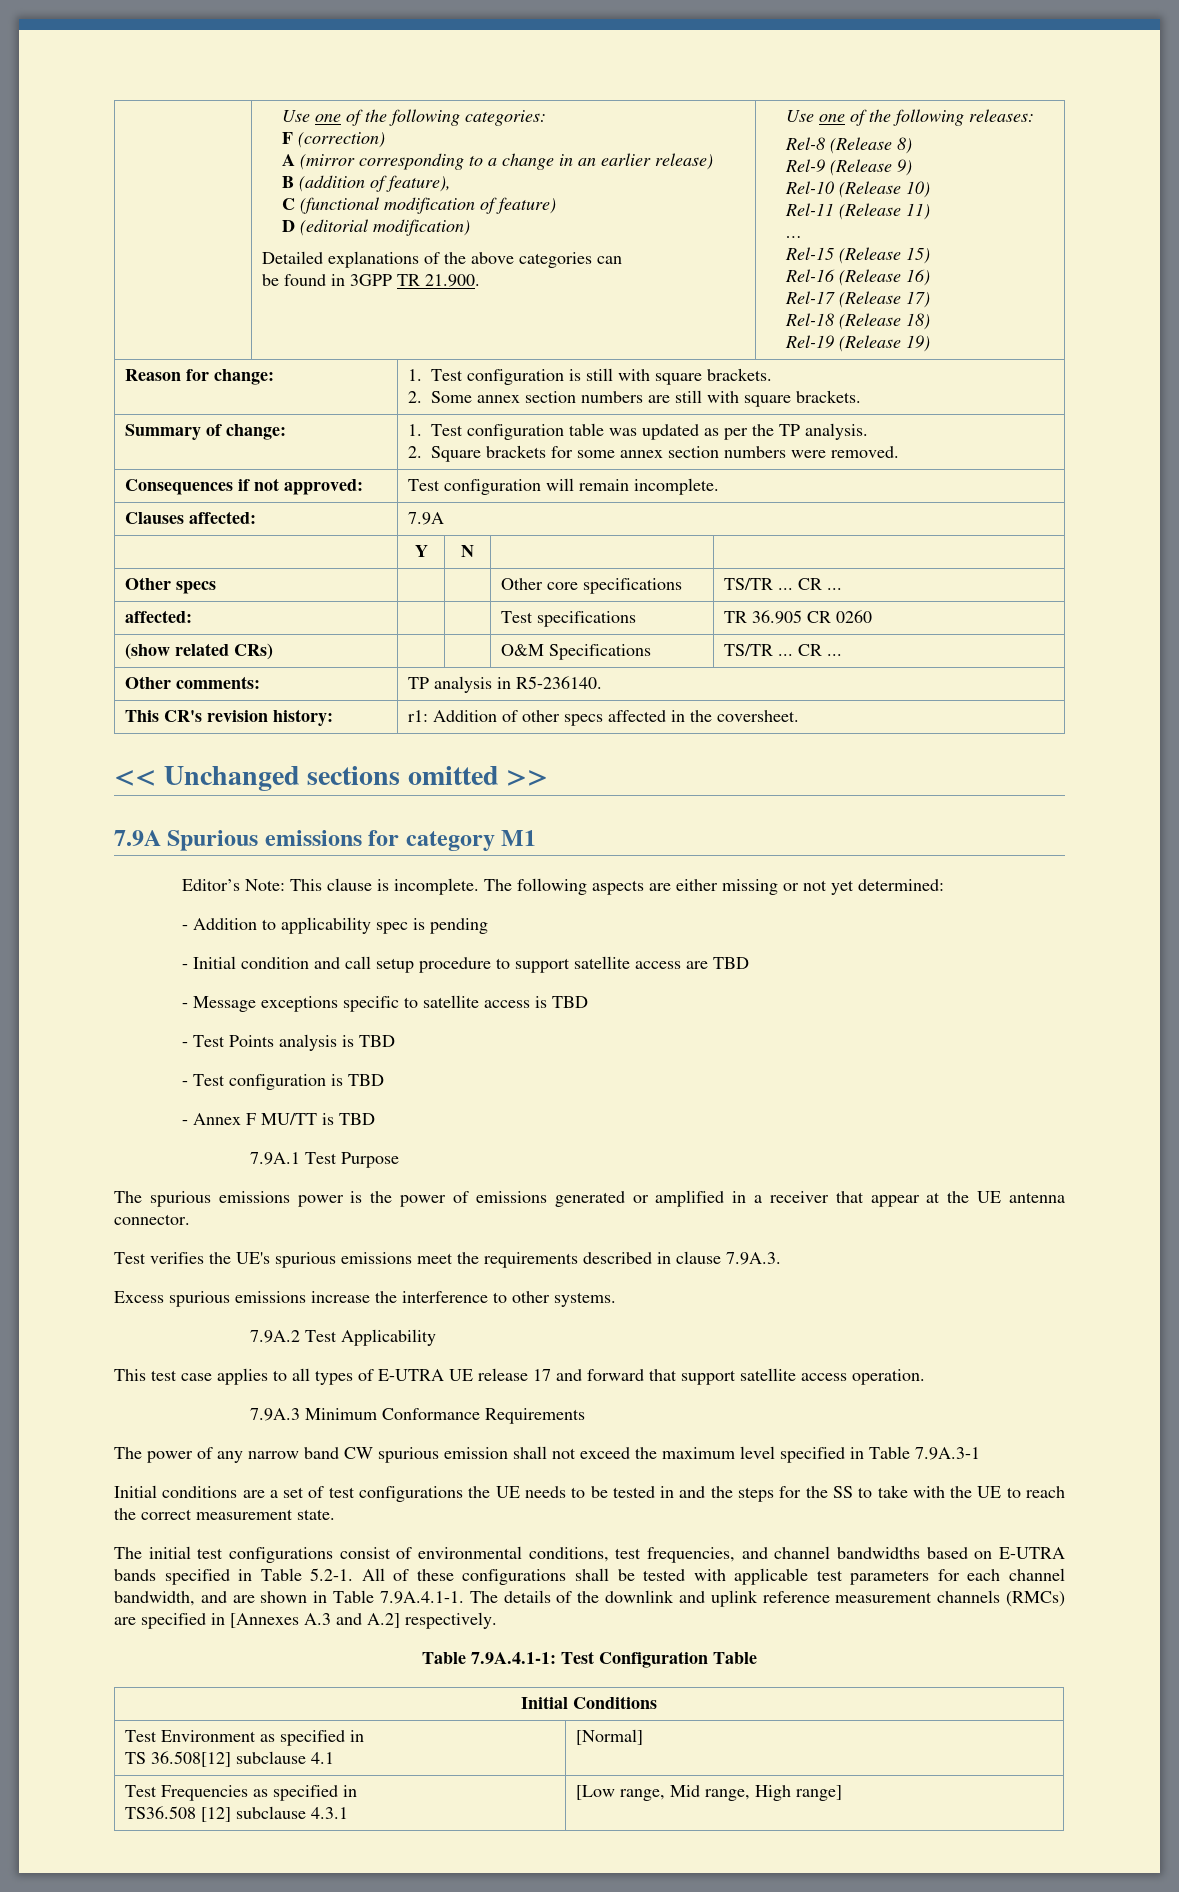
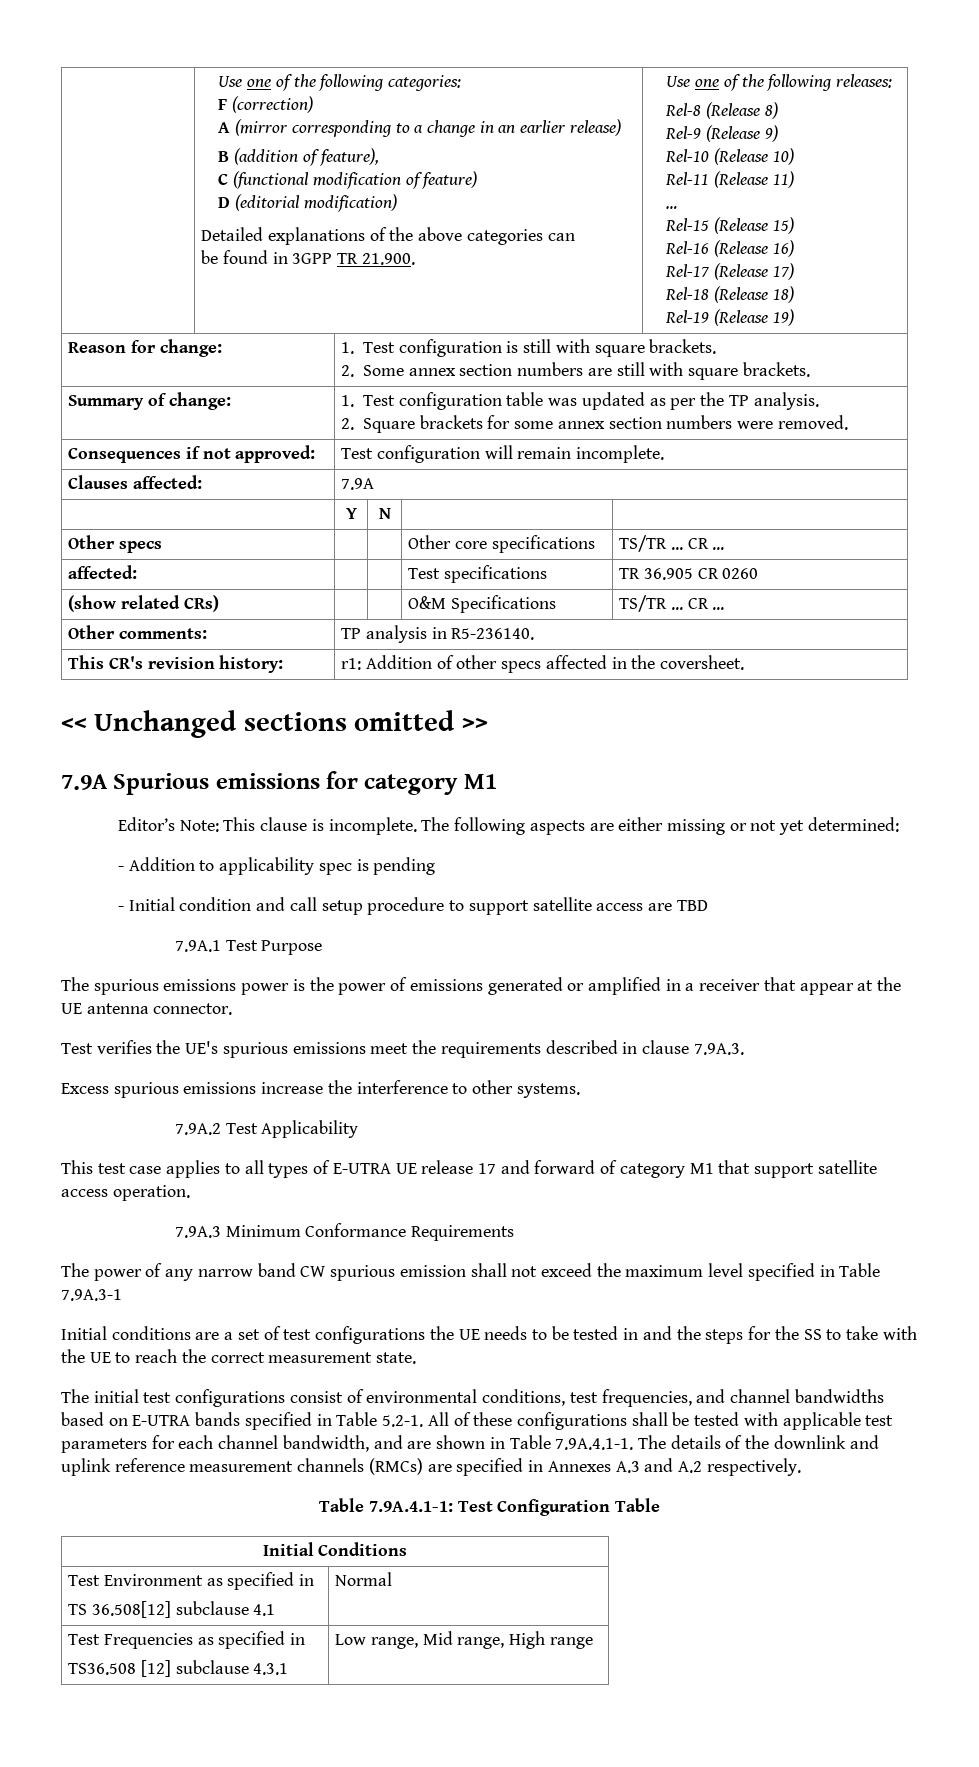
- - Message exceptions specific to satellite access is TBD
- - Test Points analysis is TBD
- - Test configuration is TBD
- - Annex F MU/TT is TBD
- This test case applies to all types of E-UTRA UE release 17 and forward that support satellite access operation.
+ This test case applies to all types of E-UTRA UE release 17 and forward of category M1 that support satellite access operation.
- The initial test configurations consist of environmental conditions, test frequencies, and channel bandwidths based on E-UTRA bands specified in Table 5.2-1. All of these configurations shall be tested with applicable test parameters for each channel bandwidth, and are shown in Table 7.9A.4.1-1. The details of the downlink and uplink reference measurement channels (RMCs) are specified in [Annexes A.3 and A.2] respectively.
+ The initial test configurations consist of environmental conditions, test frequencies, and channel bandwidths based on E-UTRA bands specified in Table 5.2-1. All of these configurations shall be tested with applicable test parameters for each channel bandwidth, and are shown in Table 7.9A.4.1-1. The details of the downlink and uplink reference measurement channels (RMCs) are specified in Annexes A.3 and A.2 respectively.
  Test Environment as specified in
- TS 36.508[12] subclause 4.1 | [Normal]
+ TS 36.508[12] subclause 4.1 | Normal
  Test Frequencies as specified in
- TS36.508 [12] subclause 4.3.1 | [Low range, Mid range, High range]
+ TS36.508 [12] subclause 4.3.1 | Low range, Mid range, High range

